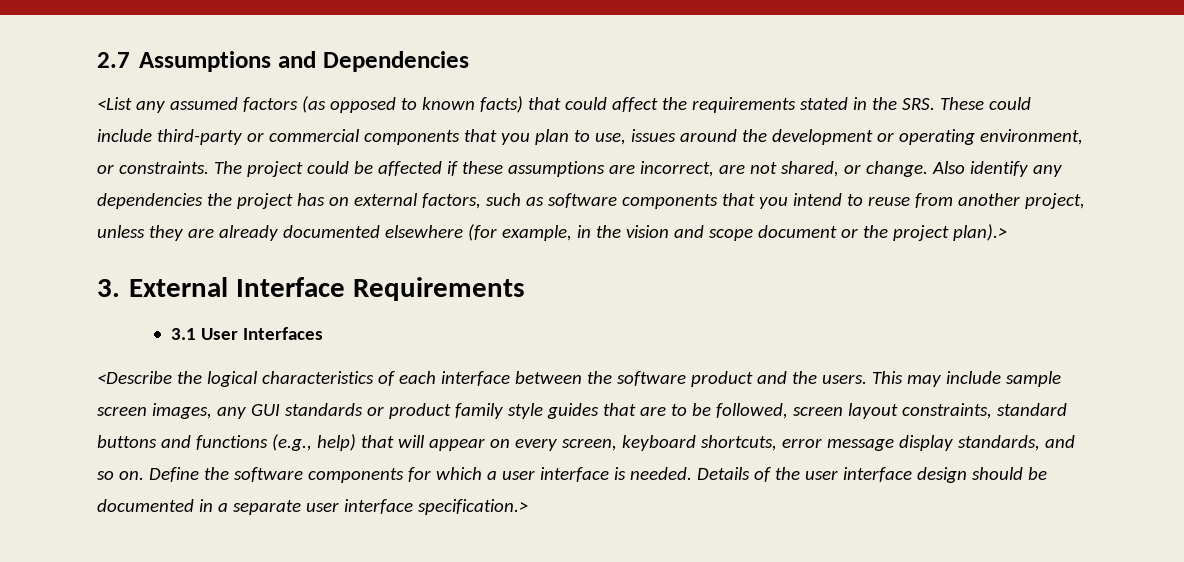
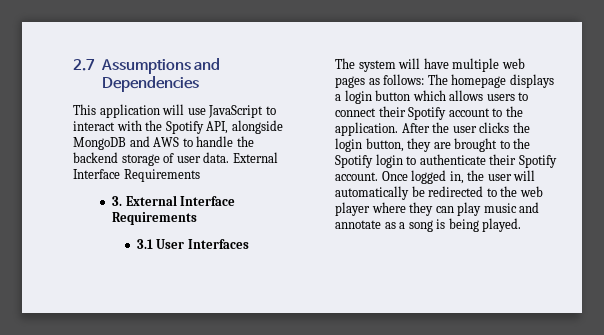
- <List any assumed factors (as opposed to known facts) that could affect the requirements stated in the SRS. These could include third-party or commercial components that you plan to use, issues around the development or operating environment, or constraints. The project could be affected if these assumptions are incorrect, are not shared, or change. Also identify any dependencies the project has on external factors, such as software components that you intend to reuse from another project, unless they are already documented elsewhere (for example, in the vision and scope document or the project plan).>
+ This application will use JavaScript to interact with the Spotify API, alongside MongoDB and AWS to handle the backend storage of user data. External Interface Requirements
- <Describe the logical characteristics of each interface between the software product and the users. This may include sample screen images, any GUI standards or product family style guides that are to be followed, screen layout constraints, standard buttons and functions (e.g., help) that will appear on every screen, keyboard shortcuts, error message display standards, and so on. Define the software components for which a user interface is needed. Details of the user interface design should be documented in a separate user interface specification.>
+ The system will have multiple web pages as follows: The homepage displays a login button which allows users to connect their Spotify account to the application. After the user clicks the login button, they are brought to the Spotify login to authenticate their Spotify account. Once logged in, the user will automatically be redirected to the web player where they can play music and annotate as a song is being played.

